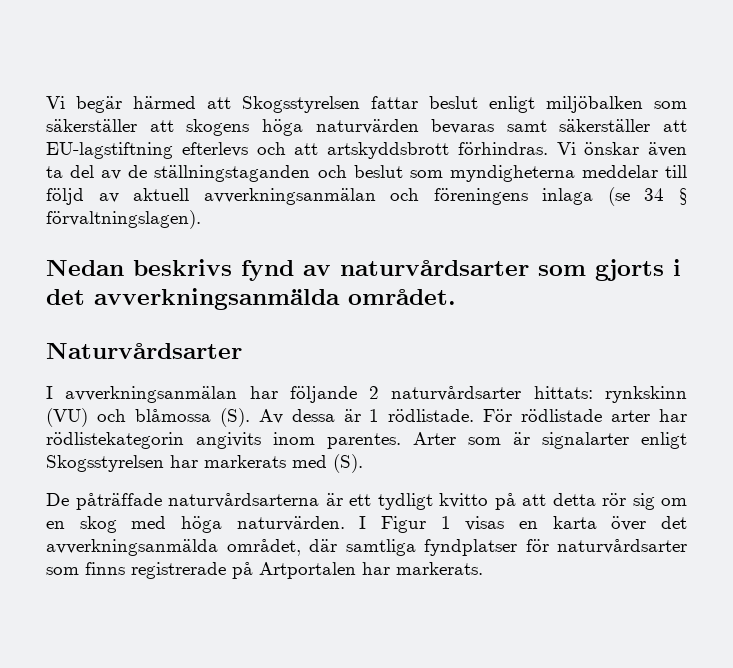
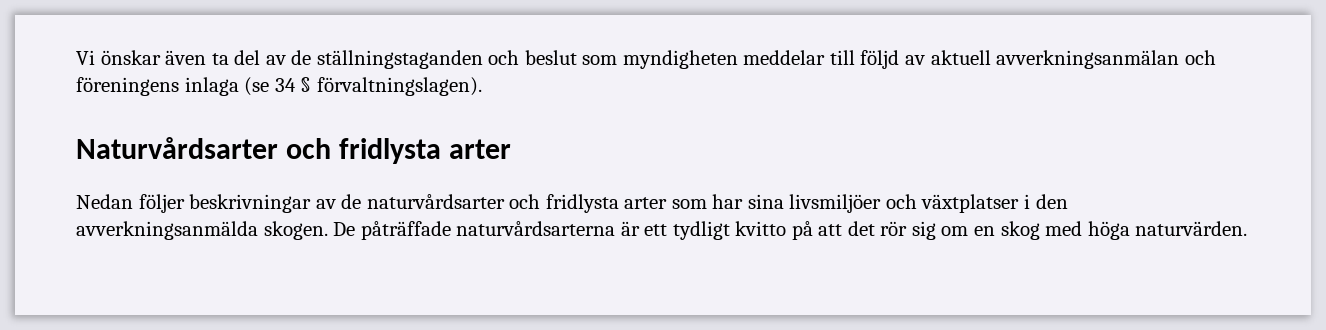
- Vi begär härmed att Skogsstyrelsen fattar beslut enligt miljöbalken som säkerställer att skogens höga naturvärden bevaras samt säkerställer att EU-lagstiftning efterlevs och att artskyddsbrott förhindras. Vi önskar även ta del av de ställningstaganden och beslut som myndigheterna meddelar till följd av aktuell avverkningsanmälan och föreningens inlaga (se 34 § förvaltningslagen).
+ Vi önskar även ta del av de ställningstaganden och beslut som myndigheten meddelar till följd av aktuell avverkningsanmälan och föreningens inlaga (se 34 § förvaltningslagen).
- Nedan beskrivs fynd av naturvårdsarter som gjorts i det avverkningsanmälda området.
- Naturvårdsarter
- I avverkningsanmälan har följande 2 naturvårdsarter hittats: rynkskinn (VU) och blåmossa (S). Av dessa är 1 rödlistade. För rödlistade arter har rödlistekategorin angivits inom parentes. Arter som är signalarter enligt Skogsstyrelsen har markerats med (S).
- De påträffade naturvårdsarterna är ett tydligt kvitto på att detta rör sig om en skog med höga naturvärden. I Figur 1 visas en karta över det avverkningsanmälda området, där samtliga fyndplatser för naturvårdsarter som finns registrerade på Artportalen har markerats.
+ Naturvårdsarter och fridlysta arter
+ Nedan följer beskrivningar av de naturvårdsarter och fridlysta arter som har sina livsmiljöer och växtplatser i den avverkningsanmälda skogen. De påträffade naturvårdsarterna är ett tydligt kvitto på att det rör sig om en skog med höga naturvärden.

